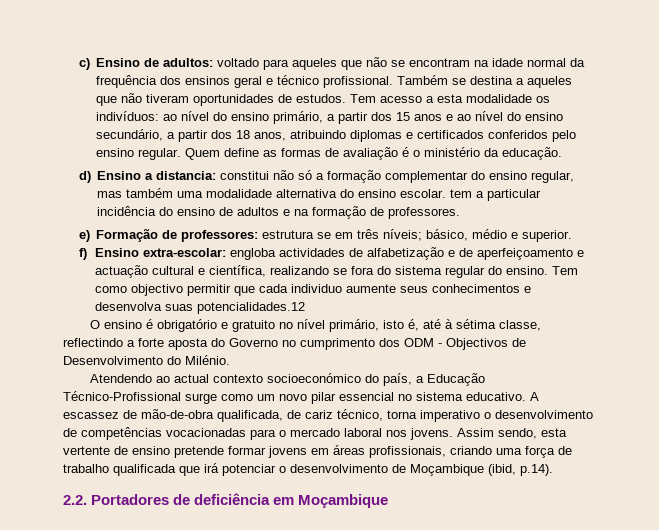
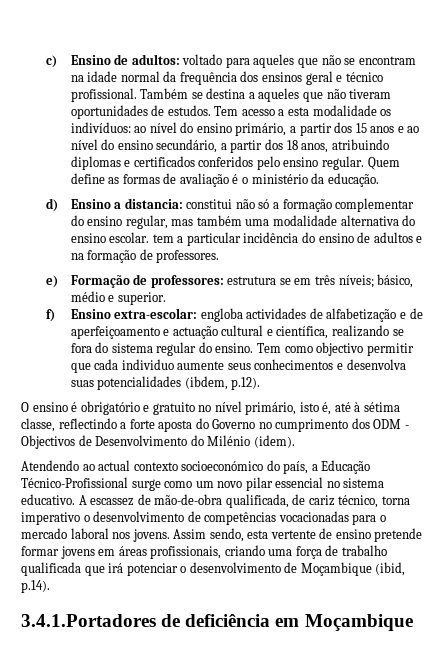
- Tem como objectivo permitir que cada individuo aumente seus conhecimentos e desenvolva suas potencialidades.12
+ Tem como objectivo permitir que cada individuo aumente seus conhecimentos e desenvolva suas potencialidades (ibdem, p.12).
- O ensino é obrigatório e gratuito no nível primário, isto é, até à sétima classe, reflectindo a forte aposta do Governo no cumprimento dos ODM - Objectivos de Desenvolvimento do Milénio.
+ O ensino é obrigatório e gratuito no nível primário, isto é, até à sétima classe, reflectindo a forte aposta do Governo no cumprimento dos ODM - Objectivos de Desenvolvimento do Milénio (idem).
- 2.2. Portadores de deficiência em Moçambique
+ 3.4.1.Portadores de deficiência em Moçambique

